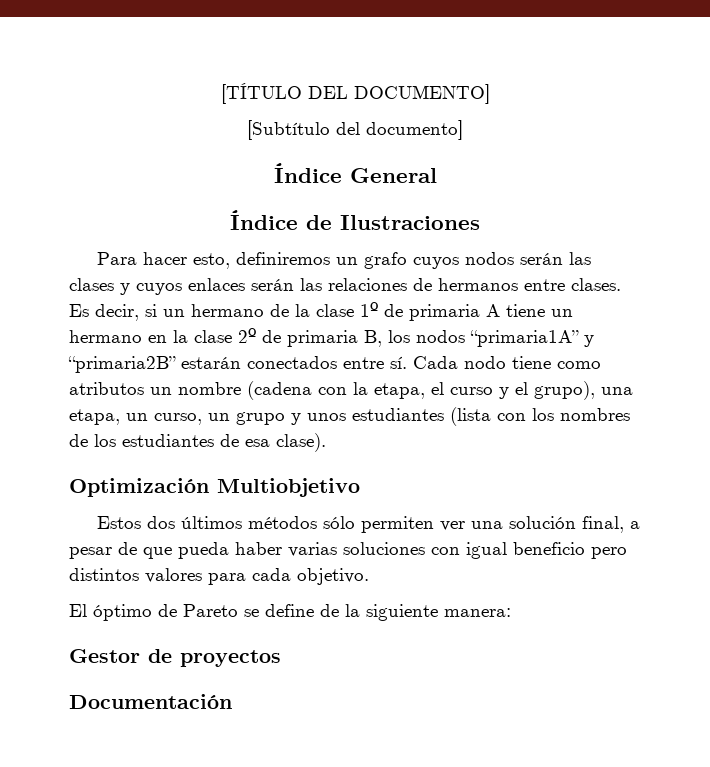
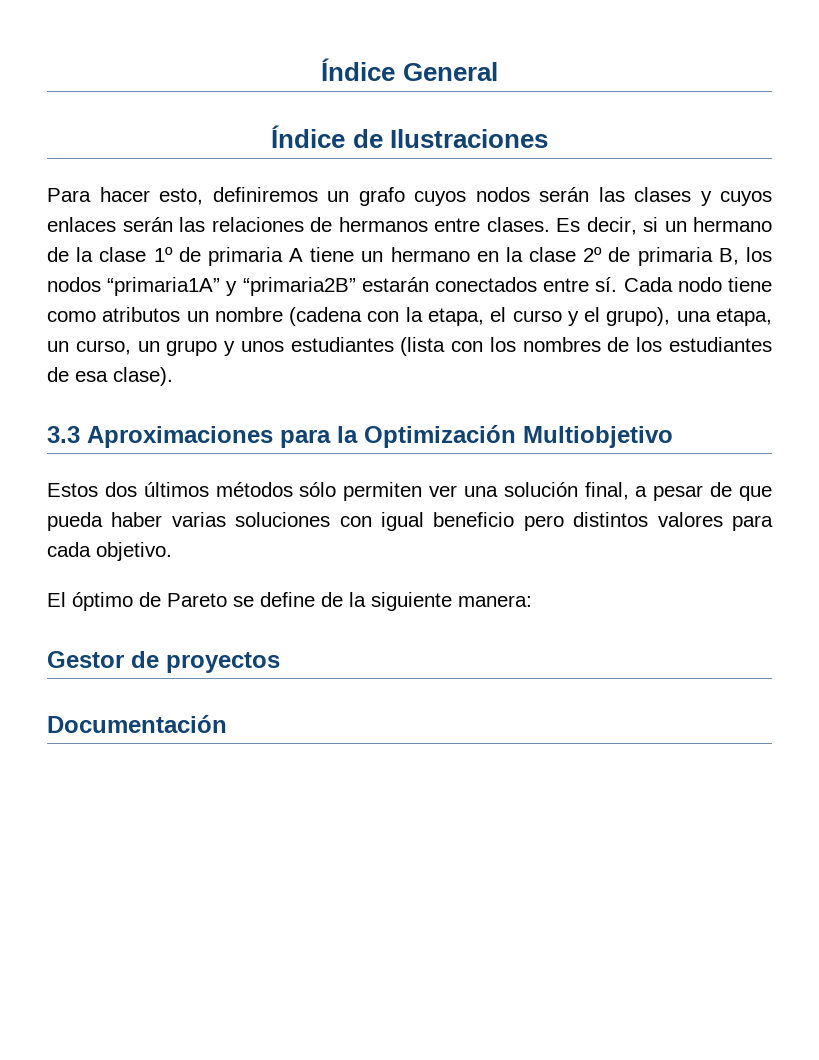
- [TÍTULO DEL DOCUMENTO]
- [Subtítulo del documento]
- Optimización Multiobjetivo
+ 3.3 Aproximaciones para la Optimización Multiobjetivo

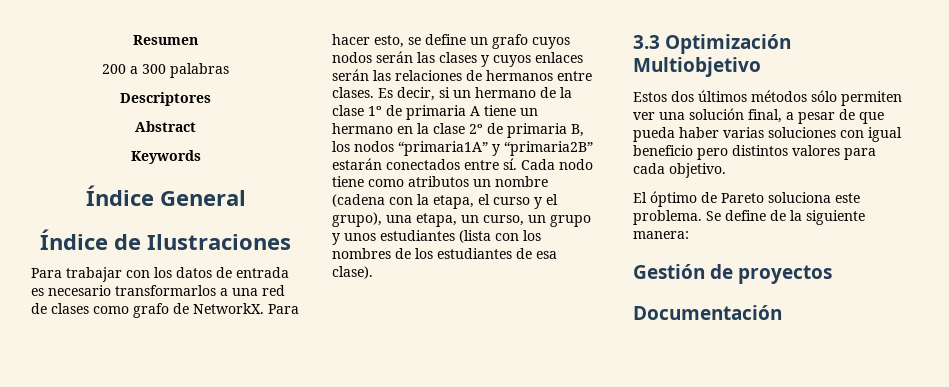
+ Resumen
+ 200 a 300 palabras
+ Descriptores
+ Abstract
+ Keywords
- Para hacer esto, definiremos un grafo cuyos nodos serán las clases y cuyos enlaces serán las relaciones de hermanos entre clases.
+ Para trabajar con los datos de entrada es necesario transformarlos a una red de clases como grafo de NetworkX. Para hacer esto, se define un grafo cuyos nodos serán las clases y cuyos enlaces serán las relaciones de hermanos entre clases.
- 3.3 Aproximaciones para la Optimización Multiobjetivo
+ 3.3 Optimización Multiobjetivo
- El óptimo de Pareto se define de la siguiente manera:
+ El óptimo de Pareto soluciona este problema. Se define de la siguiente manera:
- Gestor de proyectos
+ Gestión de proyectos

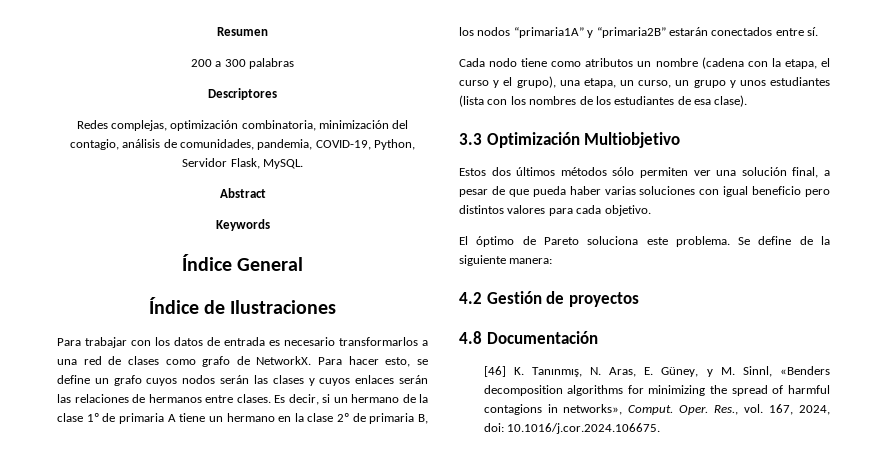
+ Redes complejas, optimización combinatoria, minimización del contagio, análisis de comunidades, pandemia, COVID-19, Python, Servidor Flask, MySQL.
- Es decir, si un hermano de la clase 1º de primaria A tiene un hermano en la clase 2º de primaria B, los nodos “primaria1A” y “primaria2B” estarán conectados entre sí. Cada nodo tiene como atributos un nombre (cadena con la etapa, el curso y el grupo), una etapa, un curso, un grupo y unos estudiantes (lista con los nombres de los estudiantes de esa clase).
+ Es decir, si un hermano de la clase 1º de primaria A tiene un hermano en la clase 2º de primaria B, los nodos “primaria1A” y “primaria2B” estarán conectados entre sí.
+ Cada nodo tiene como atributos un nombre (cadena con la etapa, el curso y el grupo), una etapa, un curso, un grupo y unos estudiantes (lista con los nombres de los estudiantes de esa clase).
- Gestión de proyectos
+ 4.2 Gestión de proyectos
- Documentación
+ 4.8 Documentación
+ [46] K. Tanınmış, N. Aras, E. Güney, y M. Sinnl, «Benders decomposition algorithms for minimizing the spread of harmful contagions in networks», Comput. Oper. Res., vol. 167, 2024, doi: 10.1016/j.cor.2024.106675.

